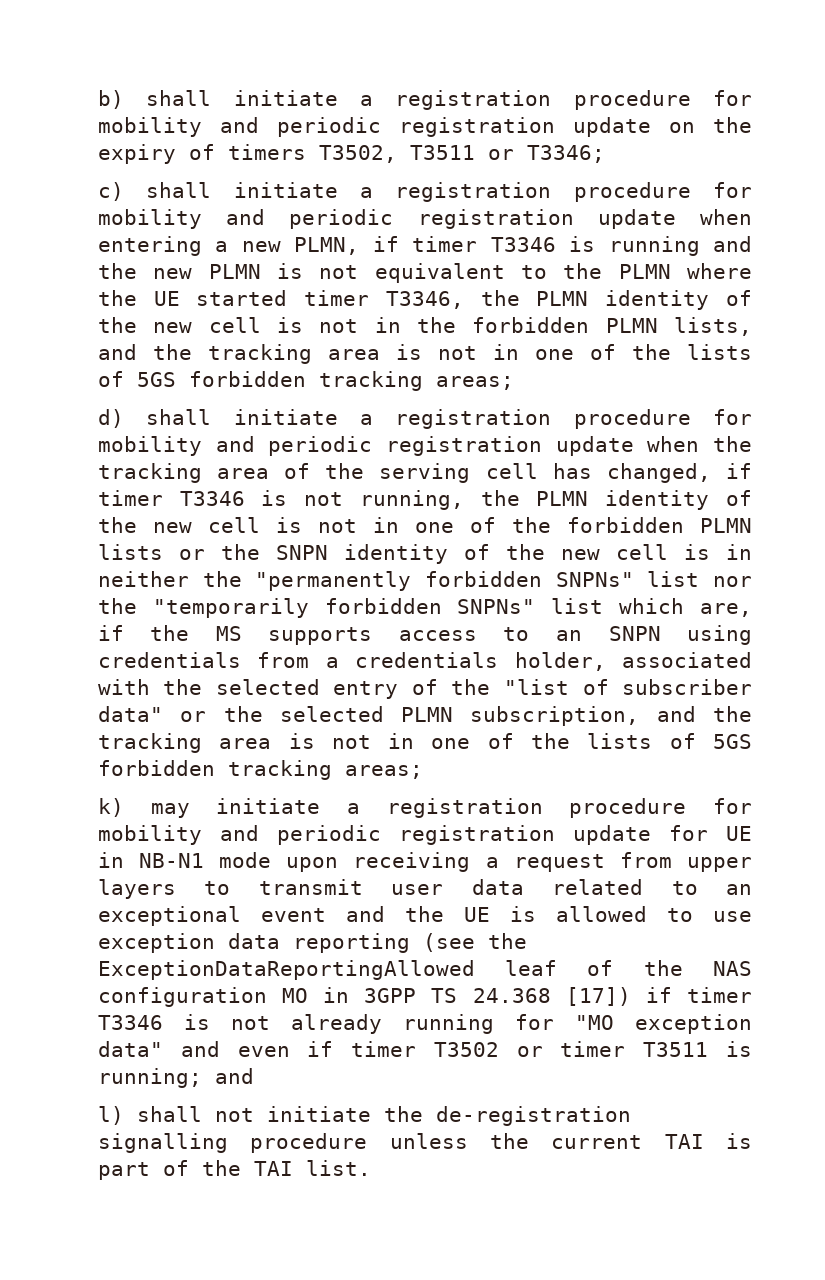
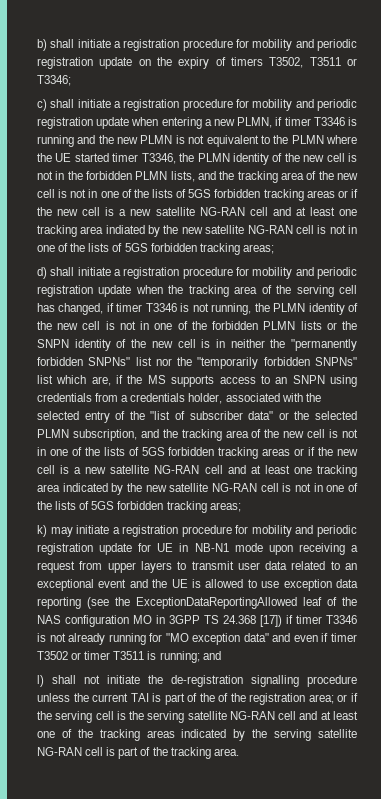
- c) shall initiate a registration procedure for mobility and periodic registration update when entering a new PLMN, if timer T3346 is running and the new PLMN is not equivalent to the PLMN where the UE started timer T3346, the PLMN identity of the new cell is not in the forbidden PLMN lists, and the tracking area is not in one of the lists of 5GS forbidden tracking areas;
+ c) shall initiate a registration procedure for mobility and periodic registration update when entering a new PLMN, if timer T3346 is running and the new PLMN is not equivalent to the PLMN where the UE started timer T3346, the PLMN identity of the new cell is not in the forbidden PLMN lists, and the tracking area of the new cell is not in one of the lists of 5GS forbidden tracking areas or if the new cell is a new satellite NG-RAN cell and at least one tracking area indiated by the new satellite NG-RAN cell is not in one of the lists of 5GS forbidden tracking areas;
- d) shall initiate a registration procedure for mobility and periodic registration update when the tracking area of the serving cell has changed, if timer T3346 is not running, the PLMN identity of the new cell is not in one of the forbidden PLMN lists or the SNPN identity of the new cell is in neither the "permanently forbidden SNPNs" list nor the "temporarily forbidden SNPNs" list which are, if the MS supports access to an SNPN using credentials from a credentials holder, associated with the selected entry of the "list of subscriber data" or the selected PLMN subscription, and the tracking area is not in one of the lists of 5GS forbidden tracking areas;
+ d) shall initiate a registration procedure for mobility and periodic registration update when the tracking area of the serving cell has changed, if timer T3346 is not running, the PLMN identity of the new cell is not in one of the forbidden PLMN lists or the SNPN identity of the new cell is in neither the "permanently forbidden SNPNs" list nor the "temporarily forbidden SNPNs" list which are, if the MS supports access to an SNPN using credentials from a credentials holder, associated with the selected entry of the "list of subscriber data" or the selected PLMN subscription, and the tracking area of the new cell is not in one of the lists of 5GS forbidden tracking areas or if the new cell is a new satellite NG-RAN cell and at least one tracking area indicated by the new satellite NG-RAN cell is not in one of the lists of 5GS forbidden tracking areas;
- l) shall not initiate the de-registration signalling procedure unless the current TAI is part of the TAI list.
+ l) shall not initiate the de-registration signalling procedure unless the current TAI is part of the of the registration area; or if the serving cell is the serving satellite NG-RAN cell and at least one of the tracking areas indicated by the serving satellite NG-RAN cell is part of the tracking area.

